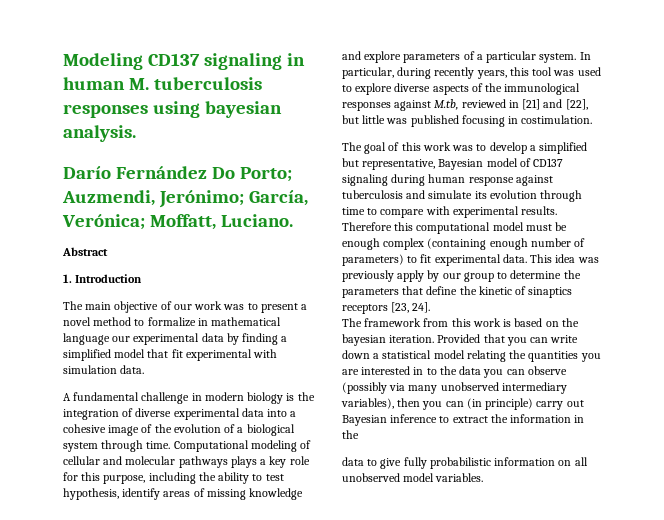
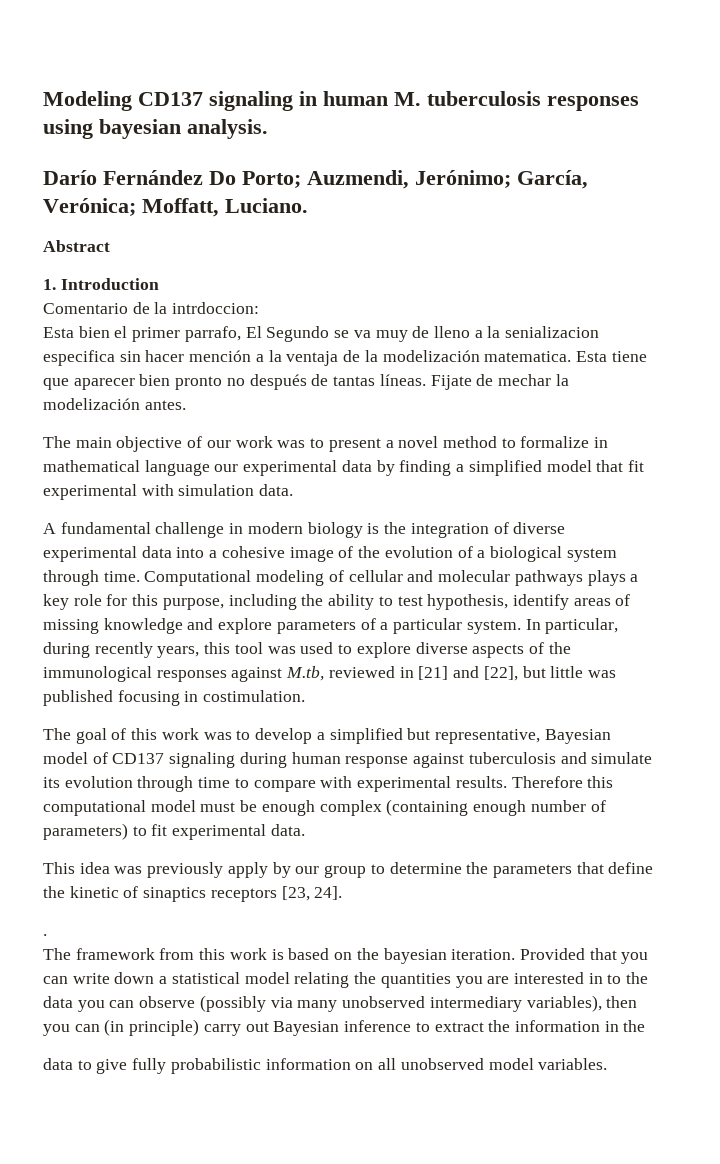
+ Comentario de la intrdoccion:
+ Esta bien el primer parrafo, El Segundo se va muy de lleno a la senializacion especifica sin hacer mención a la ventaja de la modelización matematica. Esta tiene que aparecer bien pronto no después de tantas líneas. Fijate de mechar la modelización antes.
- Therefore this computational model must be enough complex (containing enough number of parameters) to fit experimental data. This idea was previously apply by our group to determine the parameters that define the kinetic of sinaptics receptors [23, 24].
+ Therefore this computational model must be enough complex (containing enough number of parameters) to fit experimental data.
+ This idea was previously apply by our group to determine the parameters that define the kinetic of sinaptics receptors [23, 24].
+ .

